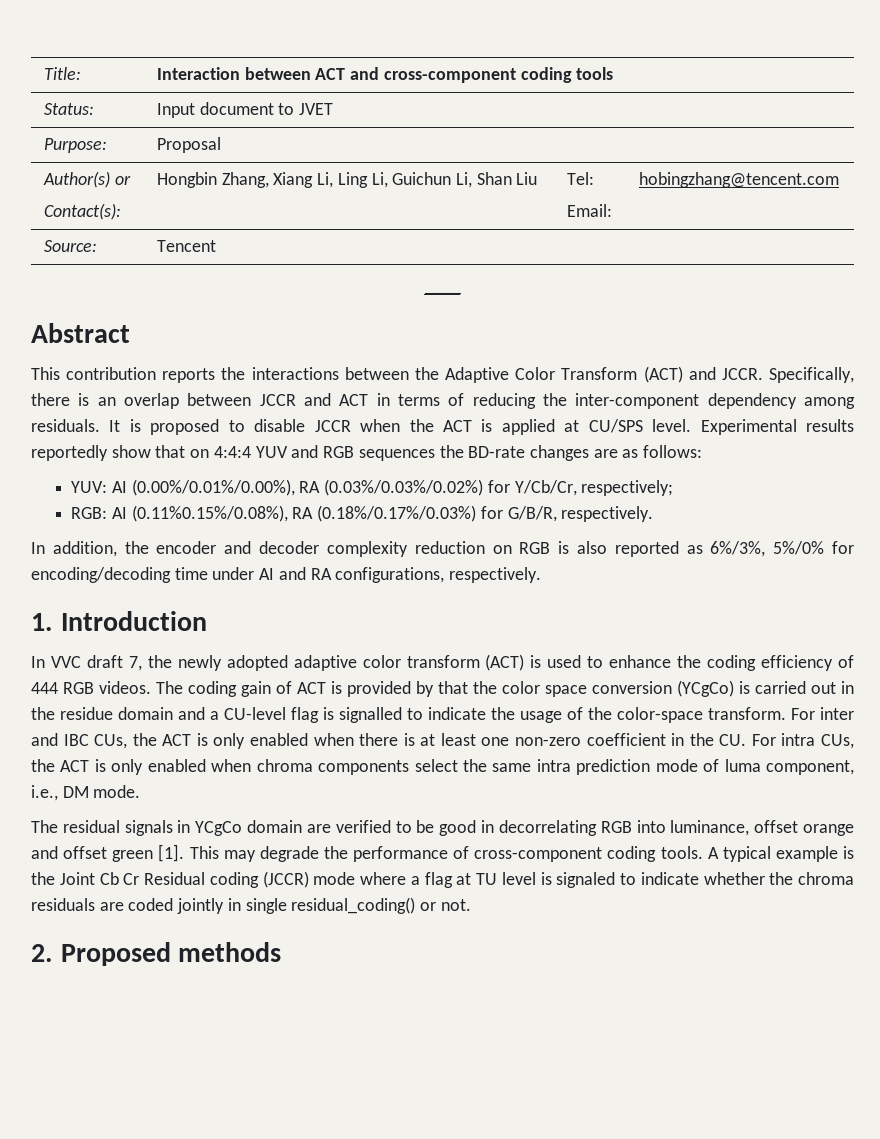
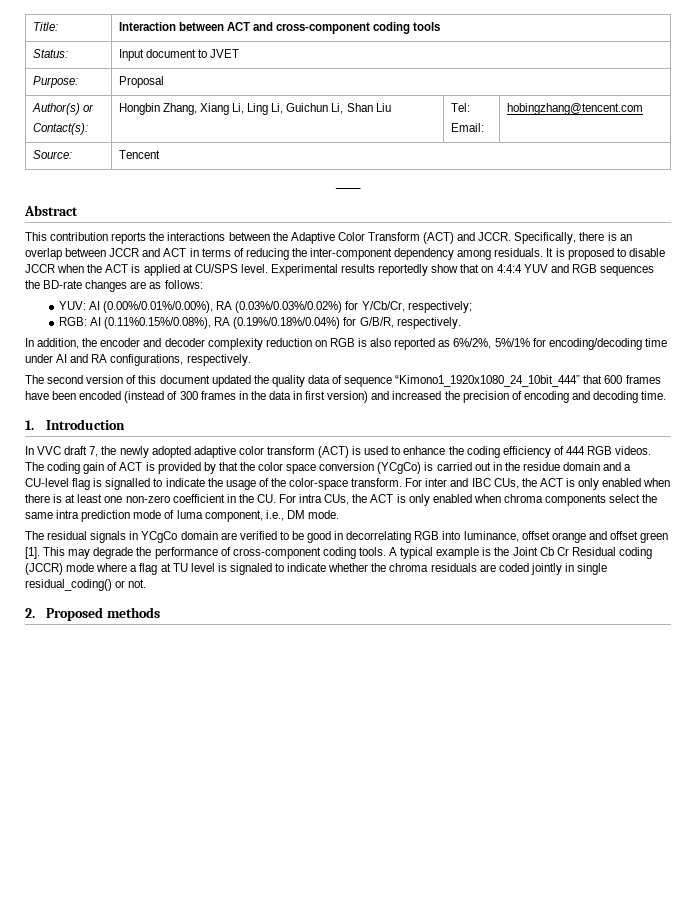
- RGB: AI (0.11%0.15%/0.08%), RA (0.18%/0.17%/0.03%) for G/B/R, respectively.
+ RGB: AI (0.11%0.15%/0.08%), RA (0.19%/0.18%/0.04%) for G/B/R, respectively.
- In addition, the encoder and decoder complexity reduction on RGB is also reported as 6%/3%, 5%/0% for encoding/decoding time under AI and RA configurations, respectively.
+ In addition, the encoder and decoder complexity reduction on RGB is also reported as 6%/2%, 5%/1% for encoding/decoding time under AI and RA configurations, respectively.
+ The second version of this document updated the quality data of sequence “Kimono1_1920x1080_24_10bit_444” that 600 frames have been encoded (instead of 300 frames in the data in first version) and increased the precision of encoding and decoding time.

